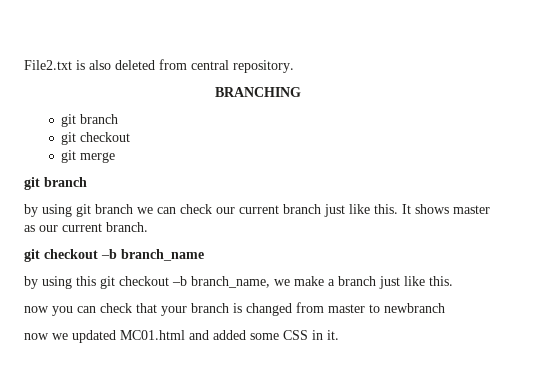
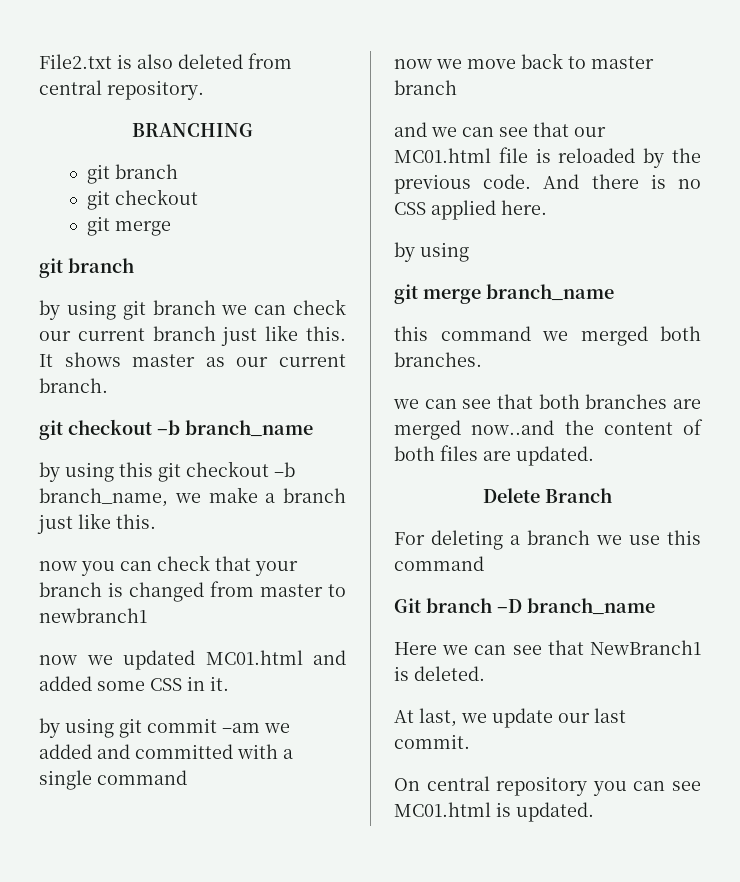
- now you can check that your branch is changed from master to newbranch
+ now you can check that your branch is changed from master to newbranch1
+ by using git commit –am we added and committed with a single command
+ now we move back to master branch
+ and we can see that our MC01.html file is reloaded by the previous code. And there is no CSS applied here.
+ by using
+ git merge branch_name
+ this command we merged both branches.
+ we can see that both branches are merged now..and the content of both files are updated.
+ Delete Branch
+ For deleting a branch we use this command
+ Git branch –D branch_name
+ Here we can see that NewBranch1 is deleted.
+ At last, we update our last commit.
+ On central repository you can see MC01.html is updated.

